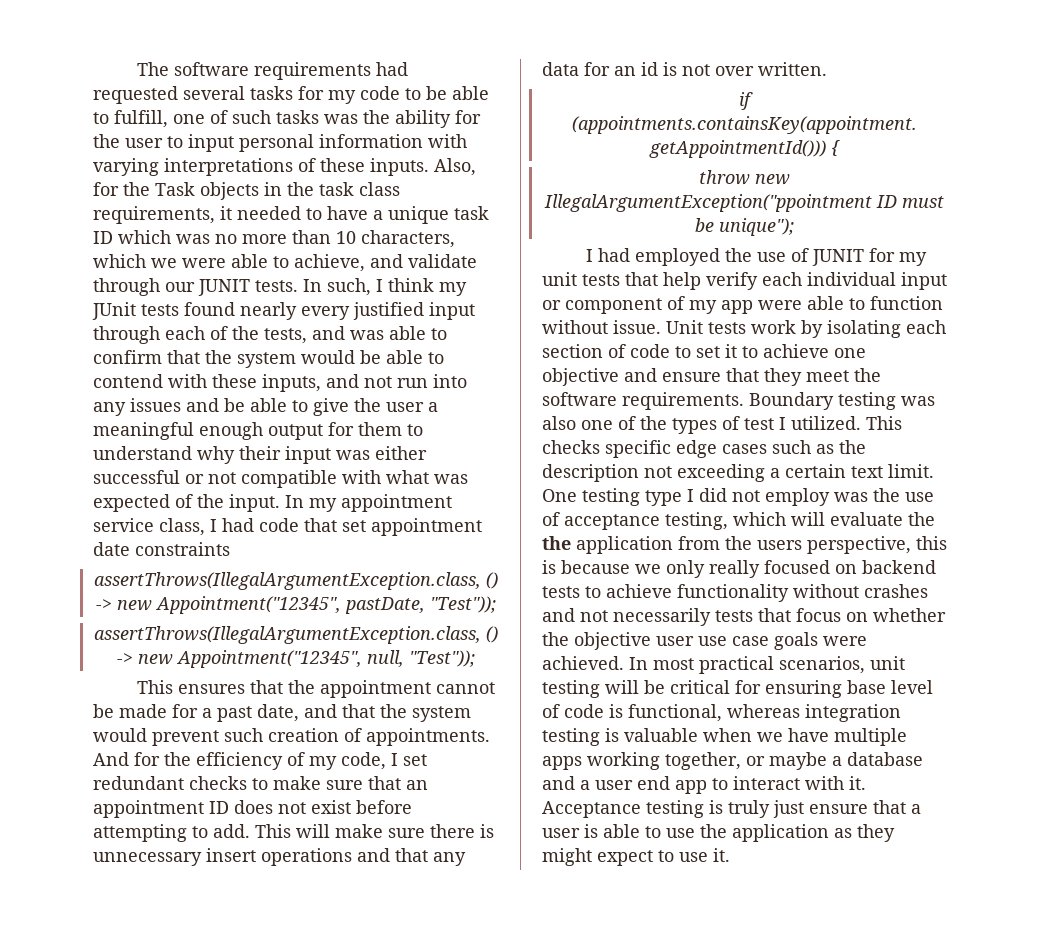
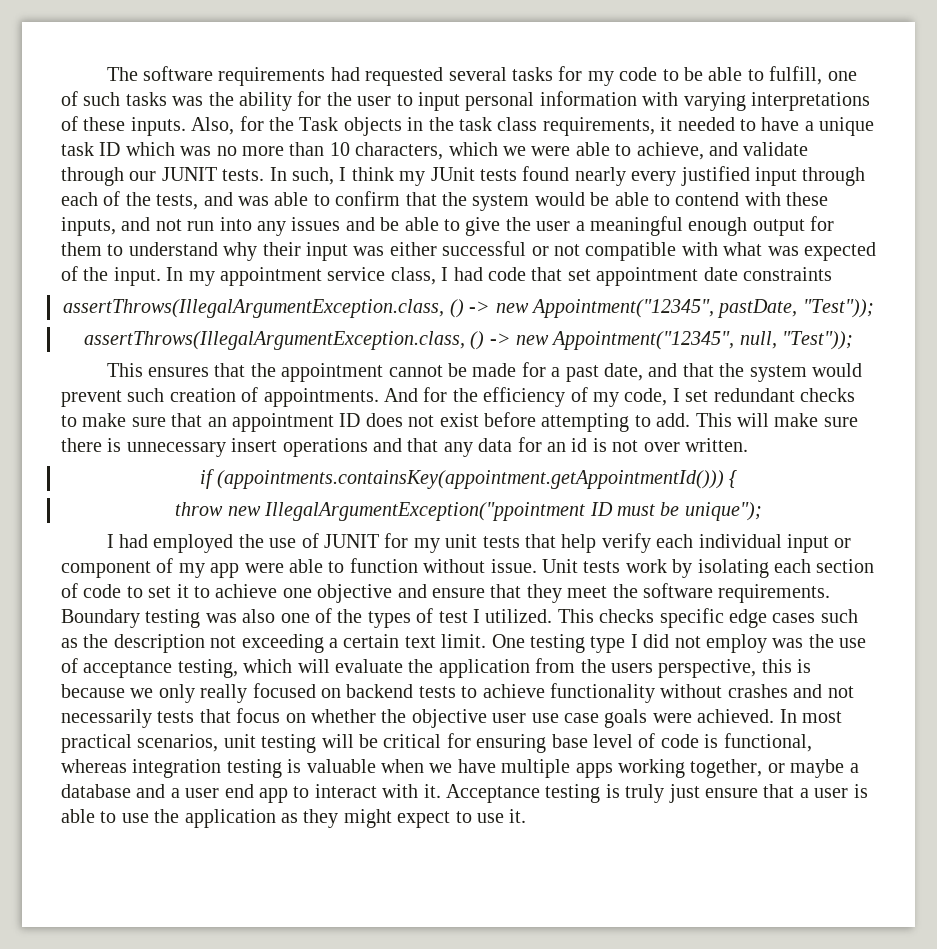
- One testing type I did not employ was the use of acceptance testing, which will evaluate the the application from the users perspective, this is because we only really focused on backend tests to achieve functionality without crashes and not necessarily tests that focus on whether the objective user use case goals were achieved.
+ One testing type I did not employ was the use of acceptance testing, which will evaluate the application from the users perspective, this is because we only really focused on backend tests to achieve functionality without crashes and not necessarily tests that focus on whether the objective user use case goals were achieved.

